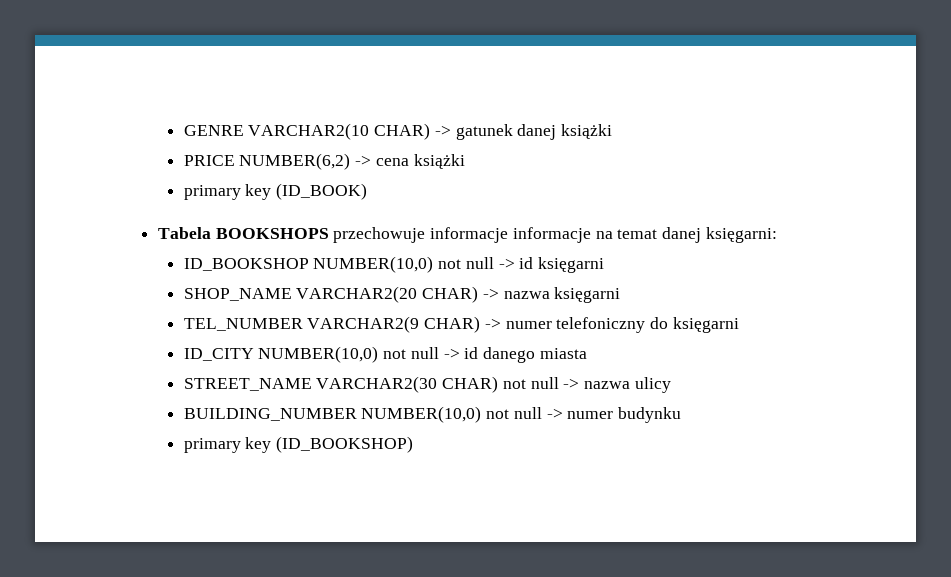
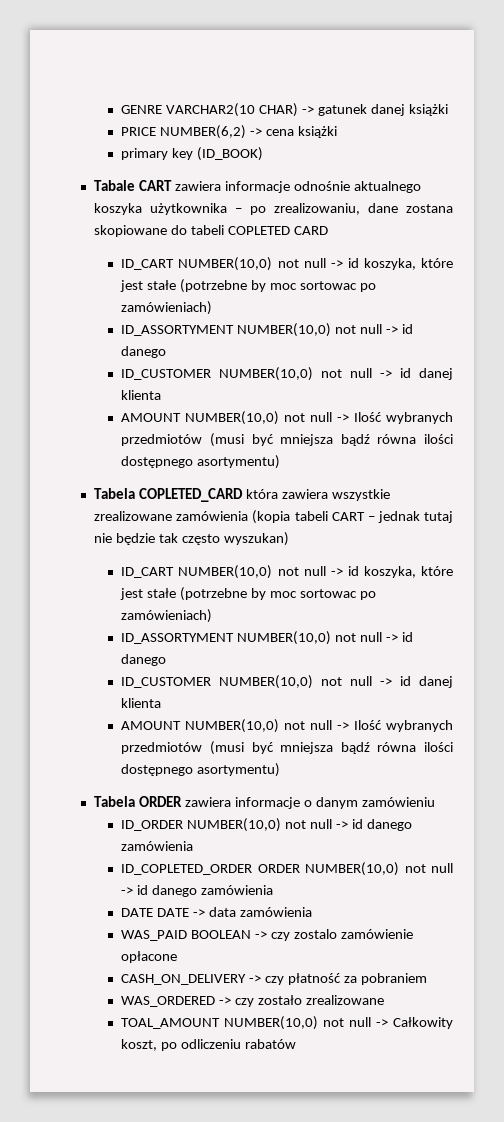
- Tabela BOOKSHOPS przechowuje informacje informacje na temat danej księgarni:
- ID_BOOKSHOP NUMBER(10,0) not null -> id księgarni
- SHOP_NAME VARCHAR2(20 CHAR) -> nazwa księgarni
- TEL_NUMBER VARCHAR2(9 CHAR) -> numer telefoniczny do księgarni
- ID_CITY NUMBER(10,0) not null -> id danego miasta
- STREET_NAME VARCHAR2(30 CHAR) not null -> nazwa ulicy
- BUILDING_NUMBER NUMBER(10,0) not null -> numer budynku
- primary key (ID_BOOKSHOP)
+ Tabale CART zawiera informacje odnośnie aktualnego koszyka użytkownika – po zrealizowaniu, dane zostana skopiowane do tabeli COPLETED CARD
+ ID_CART NUMBER(10,0) not null -> id koszyka, które jest stałe (potrzebne by moc sortowac po zamówieniach)
+ ID_ASSORTYMENT NUMBER(10,0) not null -> id danego
+ ID_CUSTOMER NUMBER(10,0) not null -> id danej klienta
+ AMOUNT NUMBER(10,0) not null -> Ilość wybranych przedmiotów (musi być mniejsza bądź równa ilości dostępnego asortymentu)
+ Tabela COPLETED_CARD która zawiera wszystkie zrealizowane zamówienia (kopia tabeli CART – jednak tutaj nie będzie tak często wyszukan)
+ ID_CART NUMBER(10,0) not null -> id koszyka, które jest stałe (potrzebne by moc sortowac po zamówieniach)
+ ID_ASSORTYMENT NUMBER(10,0) not null -> id danego
+ ID_CUSTOMER NUMBER(10,0) not null -> id danej klienta
+ AMOUNT NUMBER(10,0) not null -> Ilość wybranych przedmiotów (musi być mniejsza bądź równa ilości dostępnego asortymentu)
+ Tabela ORDER zawiera informacje o danym zamówieniu
+ ID_ORDER NUMBER(10,0) not null -> id danego zamówienia
+ ID_COPLETED_ORDER ORDER NUMBER(10,0) not null -> id danego zamówienia
+ DATE DATE -> data zamówienia
+ WAS_PAID BOOLEAN -> czy zostalo zamówienie opłacone
+ CASH_ON_DELIVERY -> czy płatność za pobraniem
+ WAS_ORDERED -> czy zostało zrealizowane
+ TOAL_AMOUNT NUMBER(10,0) not null -> Całkowity koszt, po odliczeniu rabatów

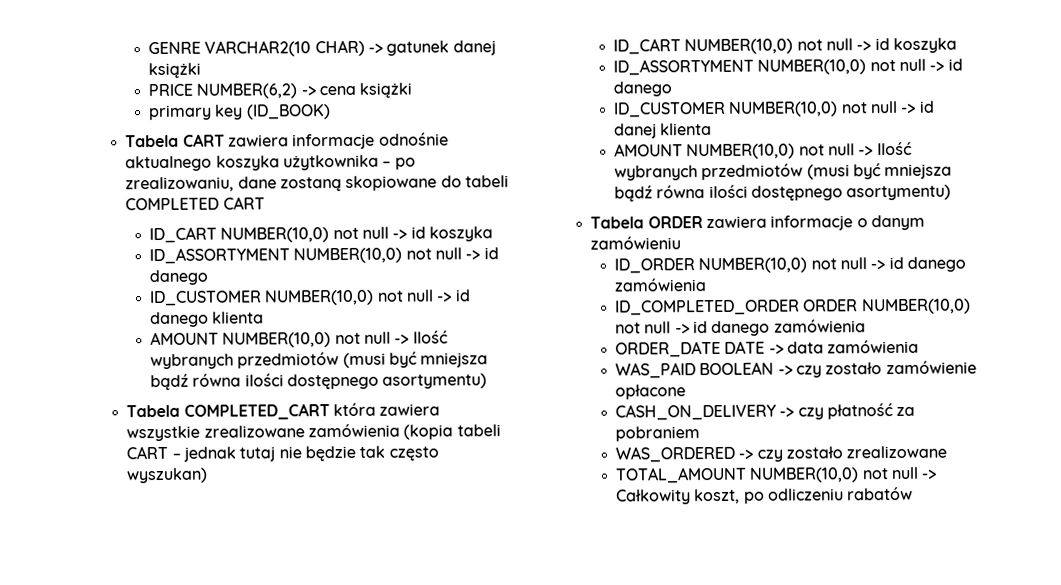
- Tabale CART zawiera informacje odnośnie aktualnego koszyka użytkownika – po zrealizowaniu, dane zostana skopiowane do tabeli COPLETED CARD
- ID_CART NUMBER(10,0) not null -> id koszyka, które jest stałe (potrzebne by moc sortowac po zamówieniach)
+ Tabela CART zawiera informacje odnośnie aktualnego koszyka użytkownika – po zrealizowaniu, dane zostaną skopiowane do tabeli COMPLETED CART
+ ID_CART NUMBER(10,0) not null -> id koszyka
  ID_ASSORTYMENT NUMBER(10,0) not null -> id danego
- ID_CUSTOMER NUMBER(10,0) not null -> id danej klienta
+ ID_CUSTOMER NUMBER(10,0) not null -> id danego klienta
- Tabela COPLETED_CARD która zawiera wszystkie zrealizowane zamówienia (kopia tabeli CART – jednak tutaj nie będzie tak często wyszukan)
- ID_CART NUMBER(10,0) not null -> id koszyka, które jest stałe (potrzebne by moc sortowac po zamówieniach)
+ Tabela COMPLETED_CART która zawiera wszystkie zrealizowane zamówienia (kopia tabeli CART – jednak tutaj nie będzie tak często wyszukan)
+ ID_CART NUMBER(10,0) not null -> id koszyka
- ID_COPLETED_ORDER ORDER NUMBER(10,0) not null -> id danego zamówienia
+ ID_COMPLETED_ORDER ORDER NUMBER(10,0) not null -> id danego zamówienia
- DATE DATE -> data zamówienia
+ ORDER_DATE DATE -> data zamówienia
- WAS_PAID BOOLEAN -> czy zostalo zamówienie opłacone
+ WAS_PAID BOOLEAN -> czy zostało zamówienie opłacone
- TOAL_AMOUNT NUMBER(10,0) not null -> Całkowity koszt, po odliczeniu rabatów
+ TOTAL_AMOUNT NUMBER(10,0) not null -> Całkowity koszt, po odliczeniu rabatów

